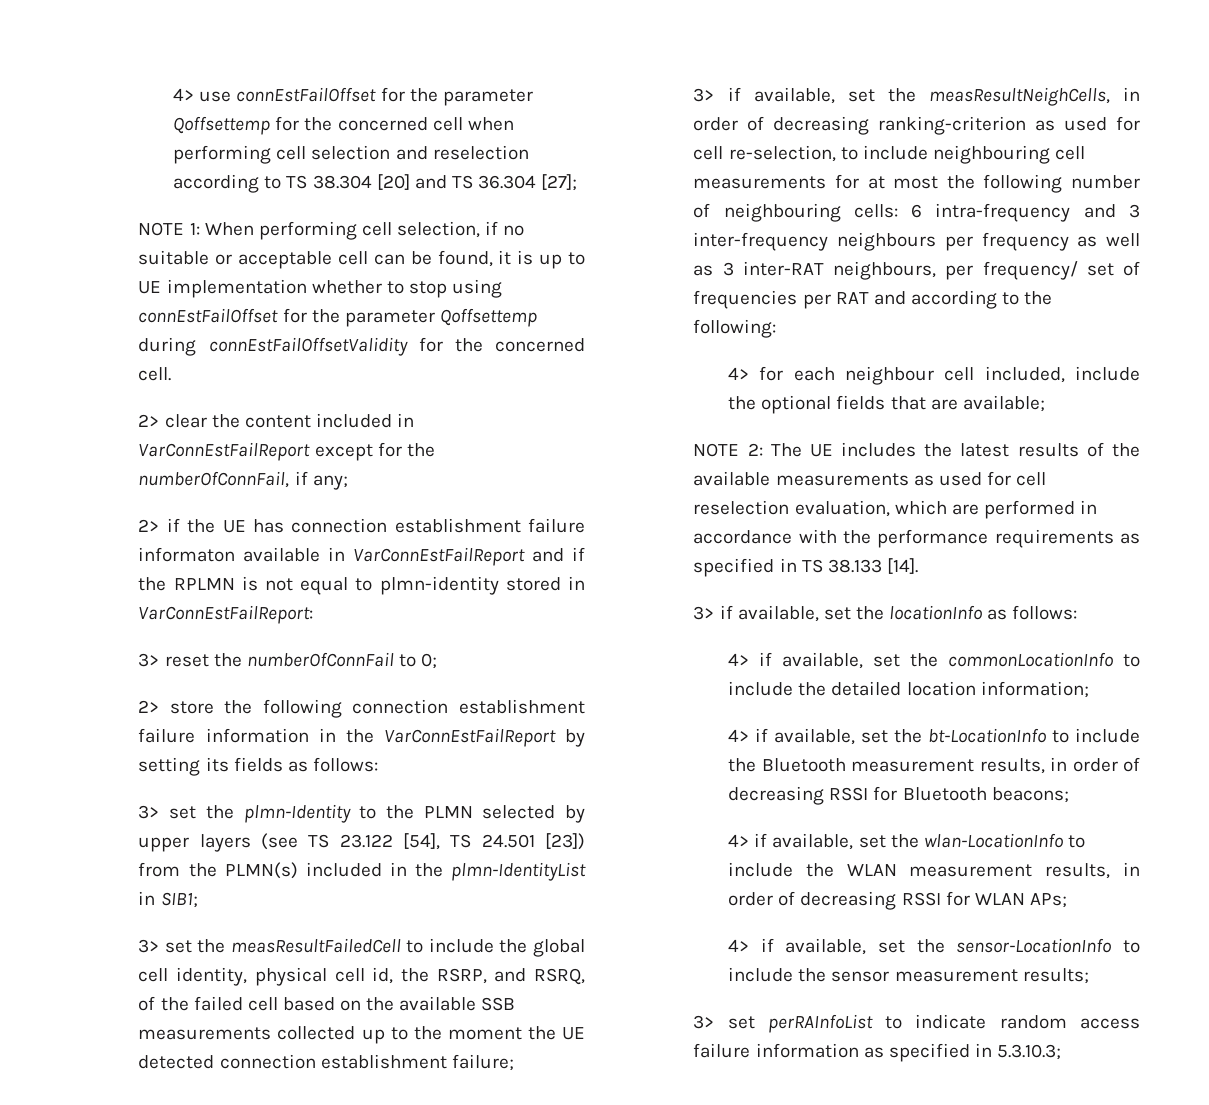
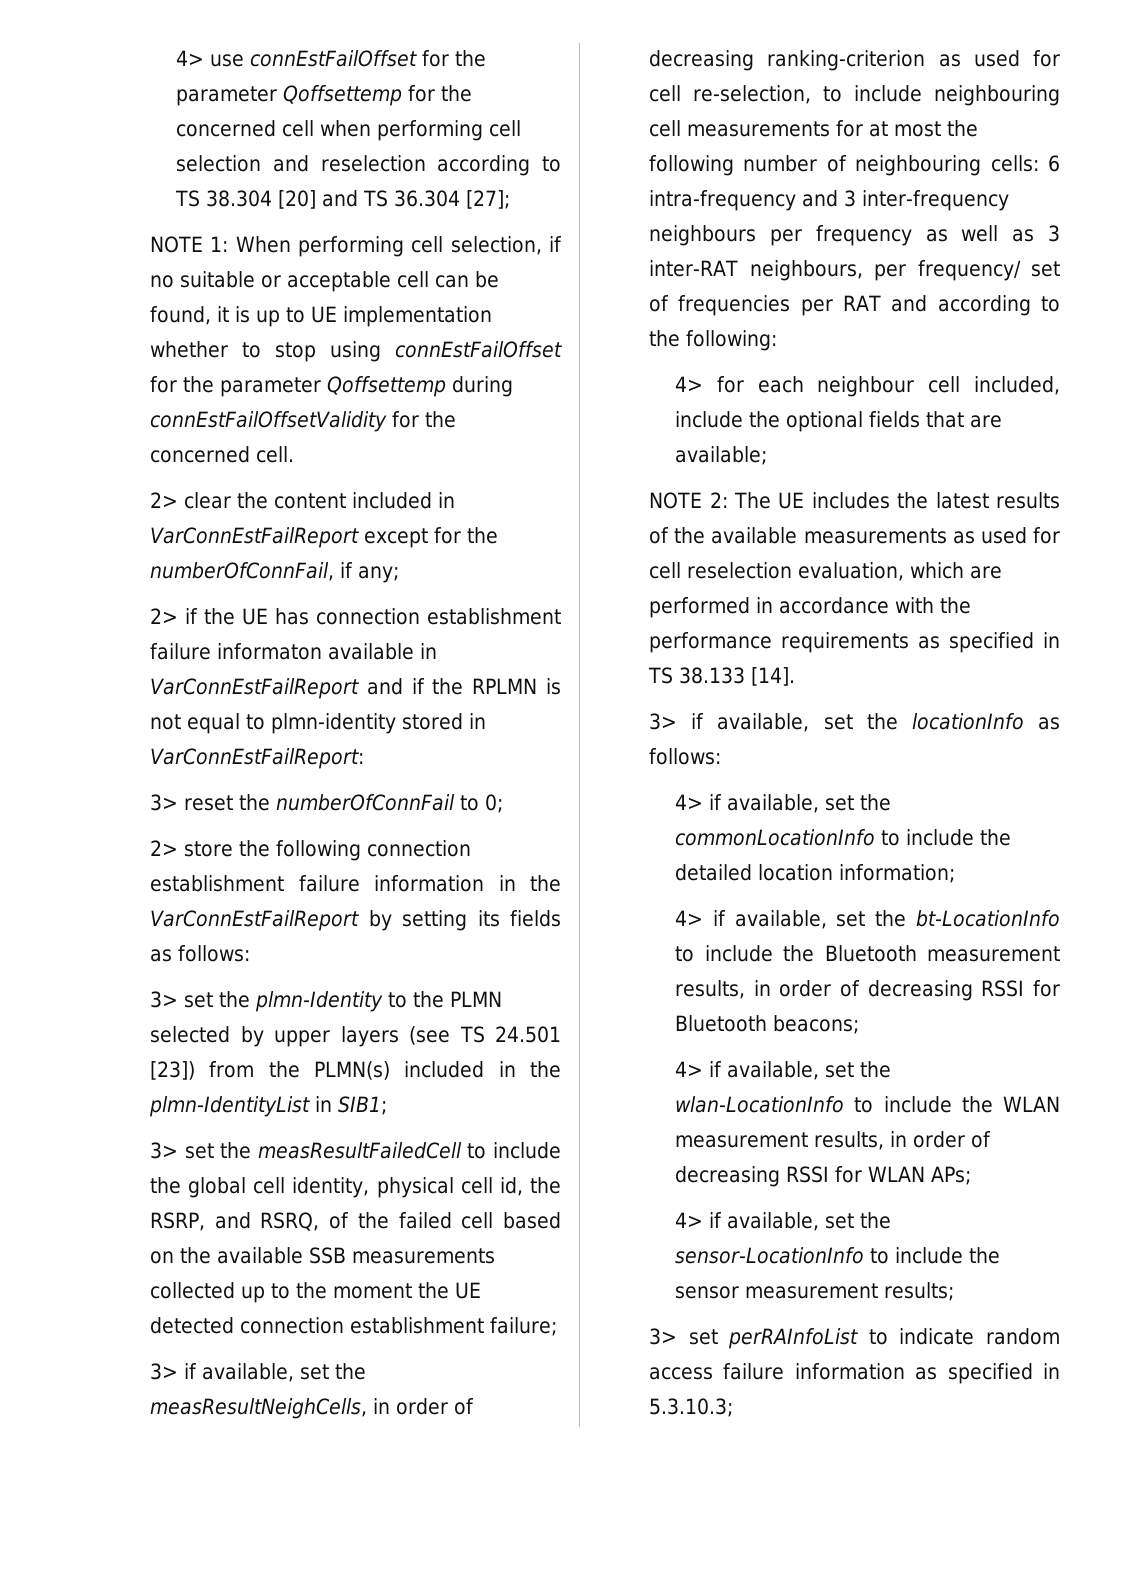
- 3> set the plmn-Identity to the PLMN selected by upper layers (see TS 23.122 [54], TS 24.501 [23]) from the PLMN(s) included in the plmn-IdentityList in SIB1;
+ 3> set the plmn-Identity to the PLMN selected by upper layers (see TS 24.501 [23]) from the PLMN(s) included in the plmn-IdentityList in SIB1;

